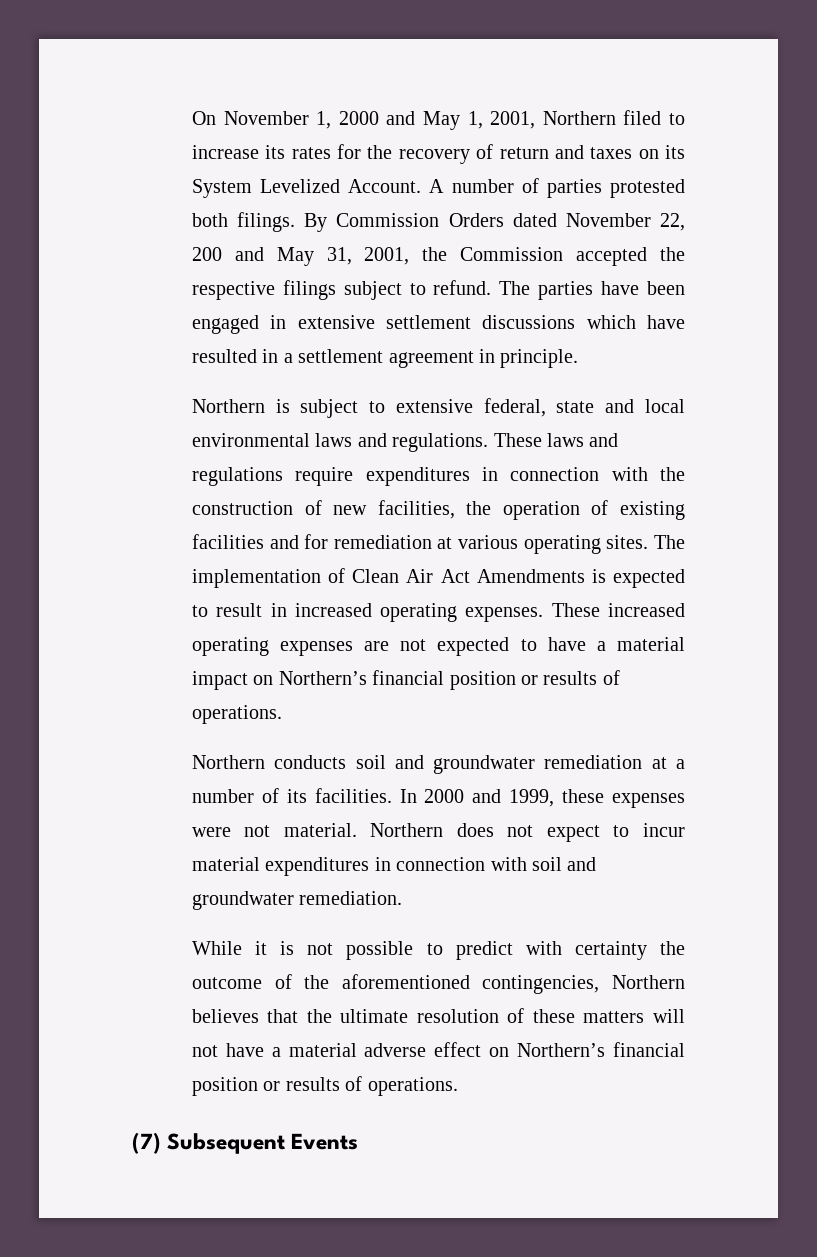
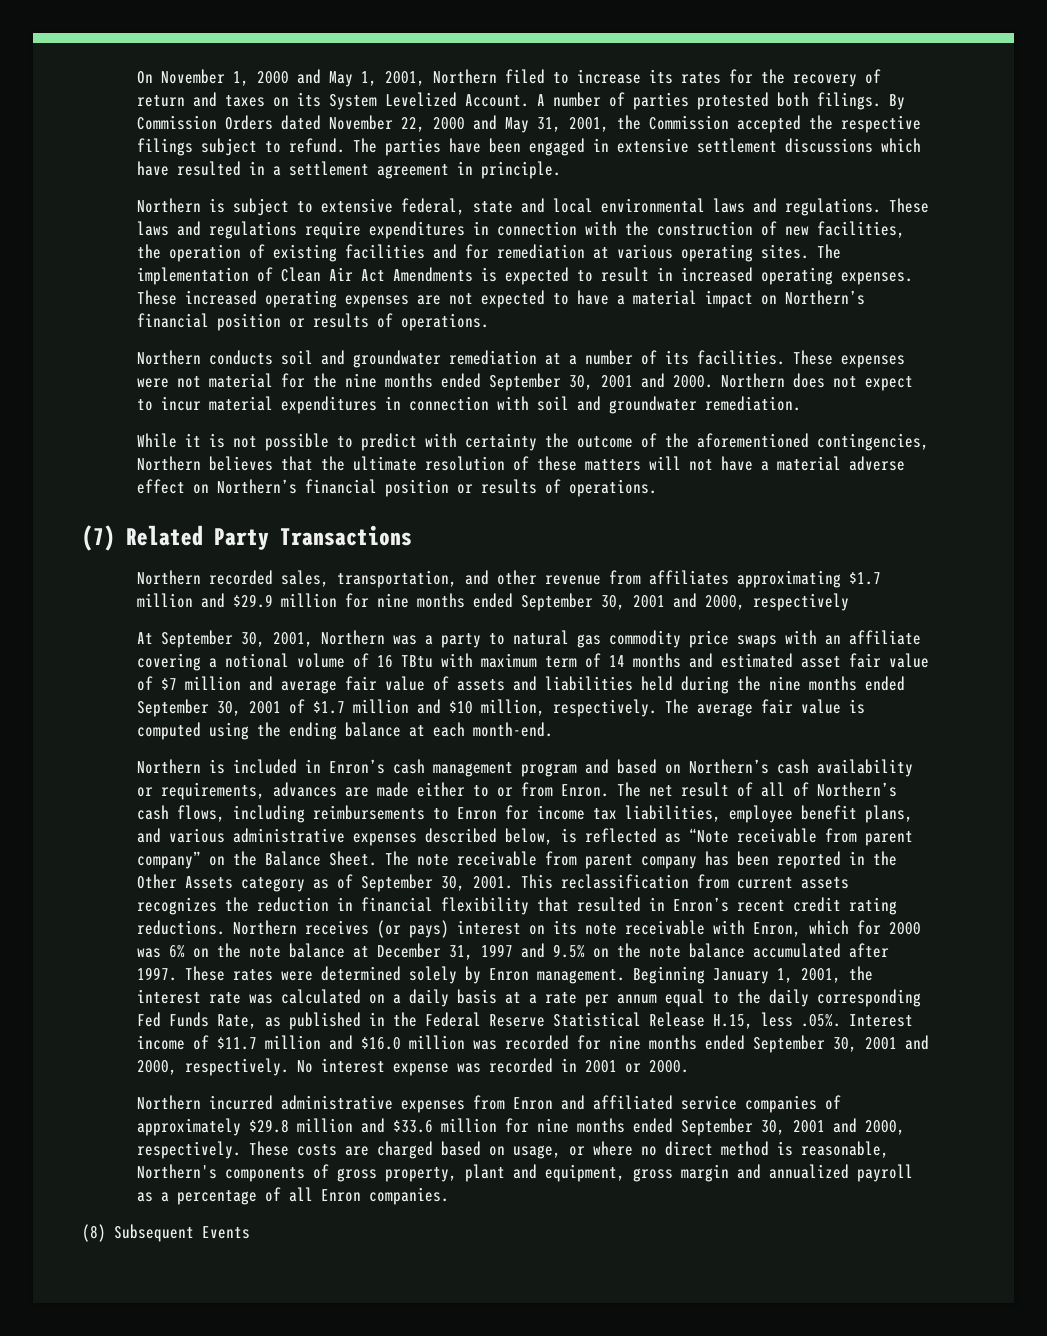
- By Commission Orders dated November 22, 200 and May 31, 2001, the Commission accepted the respective filings subject to refund.
+ By Commission Orders dated November 22, 2000 and May 31, 2001, the Commission accepted the respective filings subject to refund.
- In 2000 and 1999, these expenses were not material.
+ These expenses were not material for the nine months ended September 30, 2001 and 2000.
- (7) Subsequent Events
+ (7) Related Party Transactions
+ Northern recorded sales, transportation, and other revenue from affiliates approximating $1.7 million and $29.9 million for nine months ended September 30, 2001 and 2000, respectively
+ At September 30, 2001, Northern was a party to natural gas commodity price swaps with an affiliate covering a notional volume of 16 TBtu with maximum term of 14 months and estimated asset fair value of $7 million and average fair value of assets and liabilities held during the nine months ended September 30, 2001 of $1.7 million and $10 million, respectively. The average fair value is computed using the ending balance at each month-end.
+ Northern is included in Enron’s cash management program and based on Northern’s cash availability or requirements, advances are made either to or from Enron. The net result of all of Northern’s cash flows, including reimbursements to Enron for income tax liabilities, employee benefit plans, and various administrative expenses described below, is reflected as “Note receivable from parent company” on the Balance Sheet. The note receivable from parent company has been reported in the Other Assets category as of September 30, 2001. This reclassification from current assets recognizes the reduction in financial flexibility that resulted in Enron’s recent credit rating reductions. Northern receives (or pays) interest on its note receivable with Enron, which for 2000 was 6% on the note balance at December 31, 1997 and 9.5% on the note balance accumulated after 1997. These rates were determined solely by Enron management. Beginning January 1, 2001, the interest rate was calculated on a daily basis at a rate per annum equal to the daily corresponding Fed Funds Rate, as published in the Federal Reserve Statistical Release H.15, less .05%. Interest income of $11.7 million and $16.0 million was recorded for nine months ended September 30, 2001 and 2000, respectively. No interest expense was recorded in 2001 or 2000.
+ Northern incurred administrative expenses from Enron and affiliated service companies of approximately $29.8 million and $33.6 million for nine months ended September 30, 2001 and 2000, respectively. These costs are charged based on usage, or where no direct method is reasonable, Northern's components of gross property, plant and equipment, gross margin and annualized payroll as a percentage of all Enron companies.
+ (8) Subsequent Events

